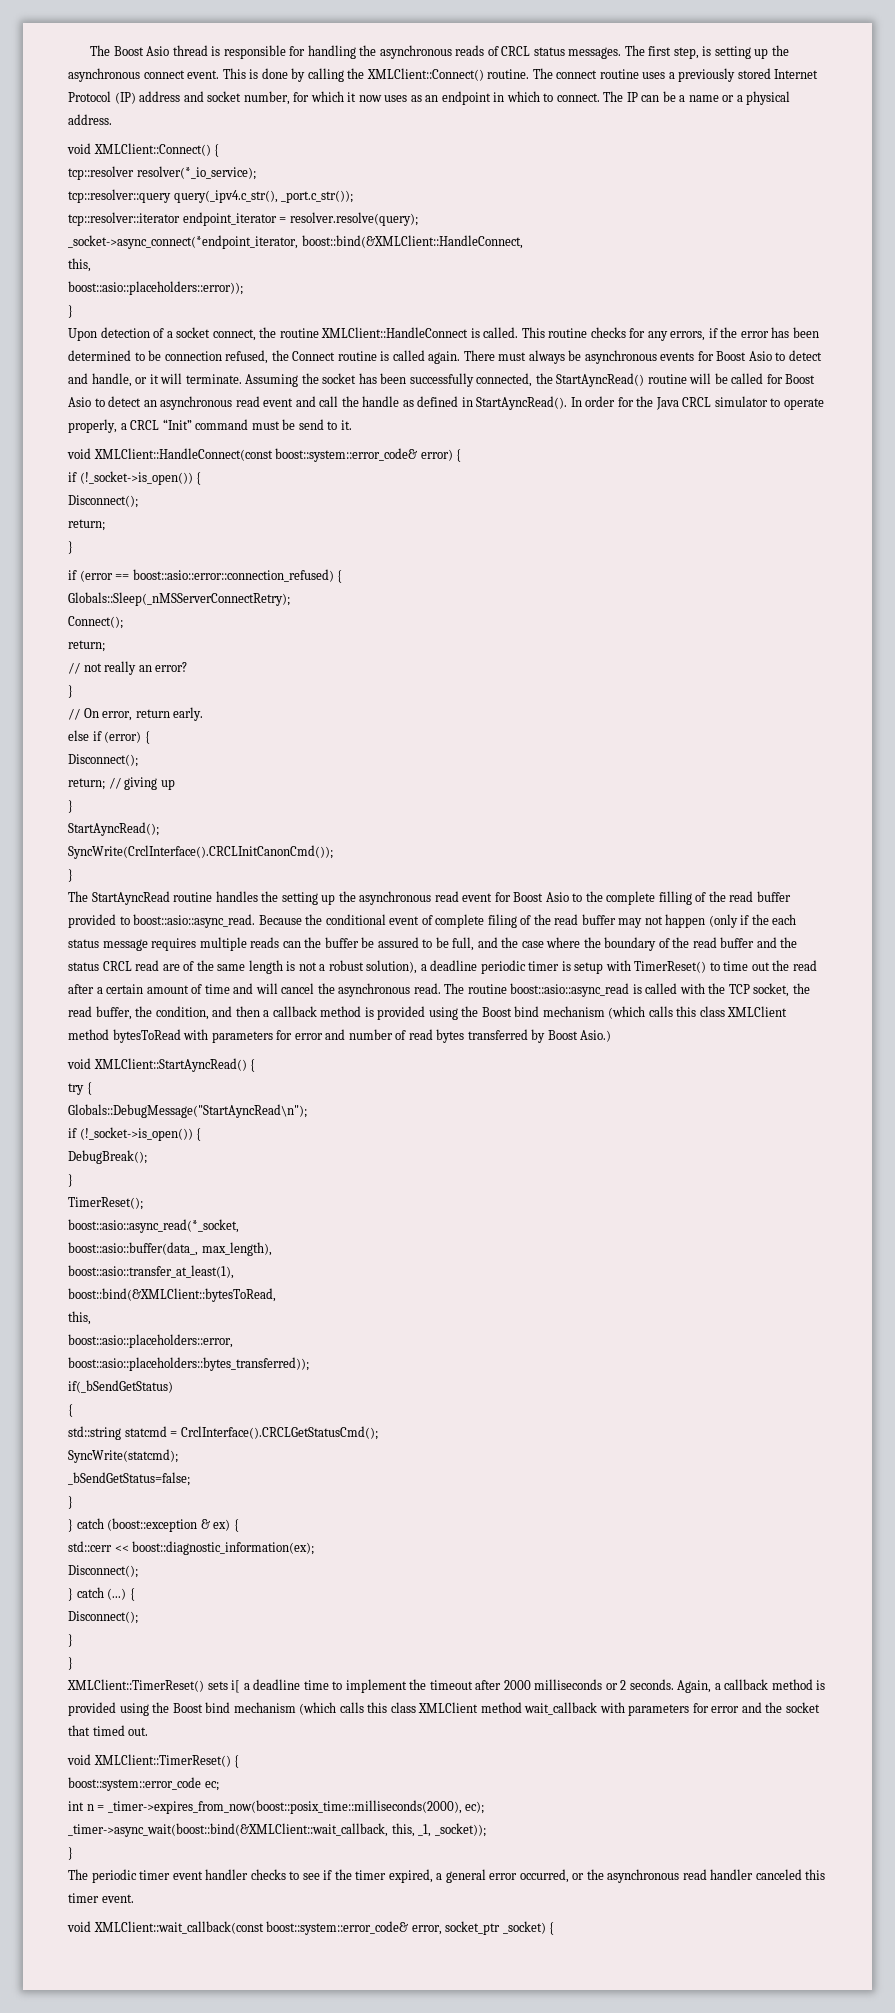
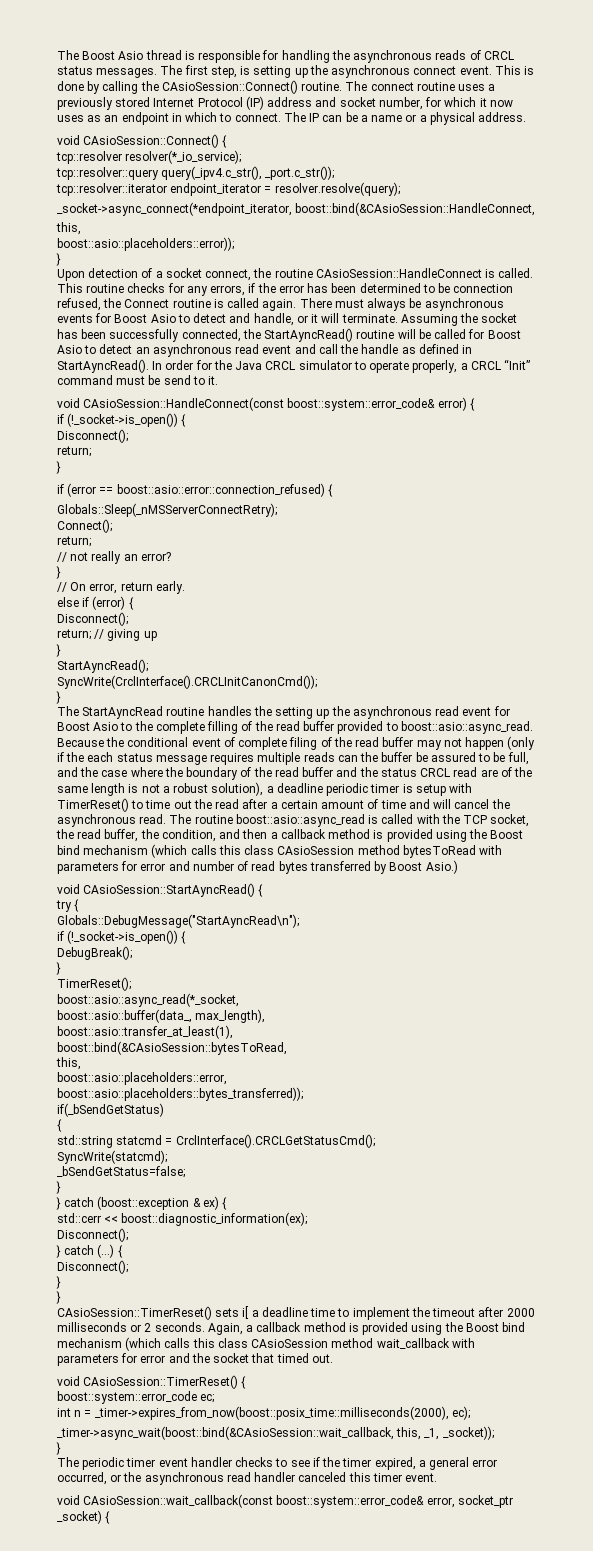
- This is done by calling the XMLClient::Connect() routine.
+ This is done by calling the CAsioSession::Connect() routine.
- void XMLClient::Connect() {
+ void CAsioSession::Connect() {
- _socket->async_connect(*endpoint_iterator, boost::bind(&XMLClient::HandleConnect,
+ _socket->async_connect(*endpoint_iterator, boost::bind(&CAsioSession::HandleConnect,
- Upon detection of a socket connect, the routine XMLClient::HandleConnect is called.
+ Upon detection of a socket connect, the routine CAsioSession::HandleConnect is called.
- void XMLClient::HandleConnect(const boost::system::error_code& error) {
+ void CAsioSession::HandleConnect(const boost::system::error_code& error) {
- The routine boost::asio::async_read is called with the TCP socket, the read buffer, the condition, and then a callback method is provided using the Boost bind mechanism (which calls this class XMLClient method bytesToRead with parameters for error and number of read bytes transferred by Boost Asio.)
+ The routine boost::asio::async_read is called with the TCP socket, the read buffer, the condition, and then a callback method is provided using the Boost bind mechanism (which calls this class CAsioSession method bytesToRead with parameters for error and number of read bytes transferred by Boost Asio.)
- void XMLClient::StartAyncRead() {
+ void CAsioSession::StartAyncRead() {
- boost::bind(&XMLClient::bytesToRead,
+ boost::bind(&CAsioSession::bytesToRead,
- XMLClient::TimerReset() sets i[ a deadline time to implement the timeout after 2000 milliseconds or 2 seconds.
+ CAsioSession::TimerReset() sets i[ a deadline time to implement the timeout after 2000 milliseconds or 2 seconds.
- Again, a callback method is provided using the Boost bind mechanism (which calls this class XMLClient method wait_callback with parameters for error and the socket that timed out.
+ Again, a callback method is provided using the Boost bind mechanism (which calls this class CAsioSession method wait_callback with parameters for error and the socket that timed out.
- void XMLClient::TimerReset() {
+ void CAsioSession::TimerReset() {
- _timer->async_wait(boost::bind(&XMLClient::wait_callback, this, _1, _socket));
+ _timer->async_wait(boost::bind(&CAsioSession::wait_callback, this, _1, _socket));
- void XMLClient::wait_callback(const boost::system::error_code& error, socket_ptr _socket) {
+ void CAsioSession::wait_callback(const boost::system::error_code& error, socket_ptr _socket) {

